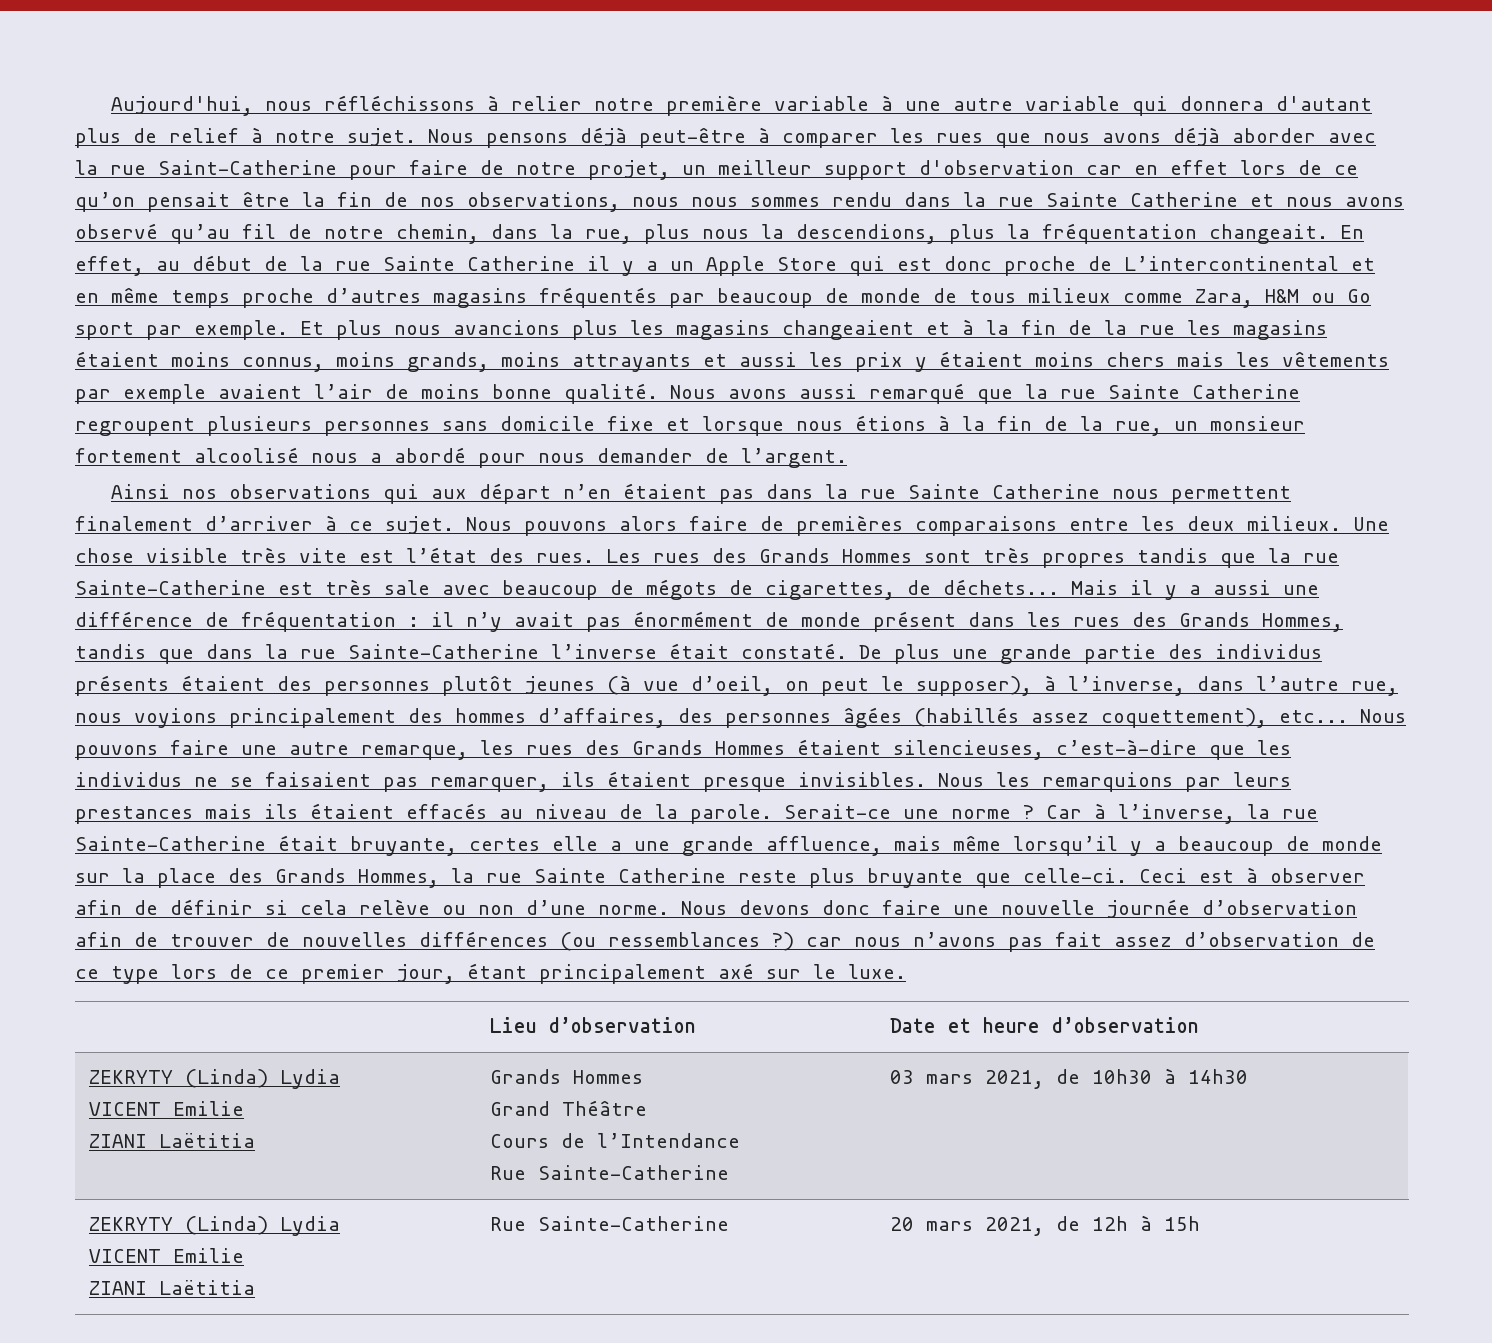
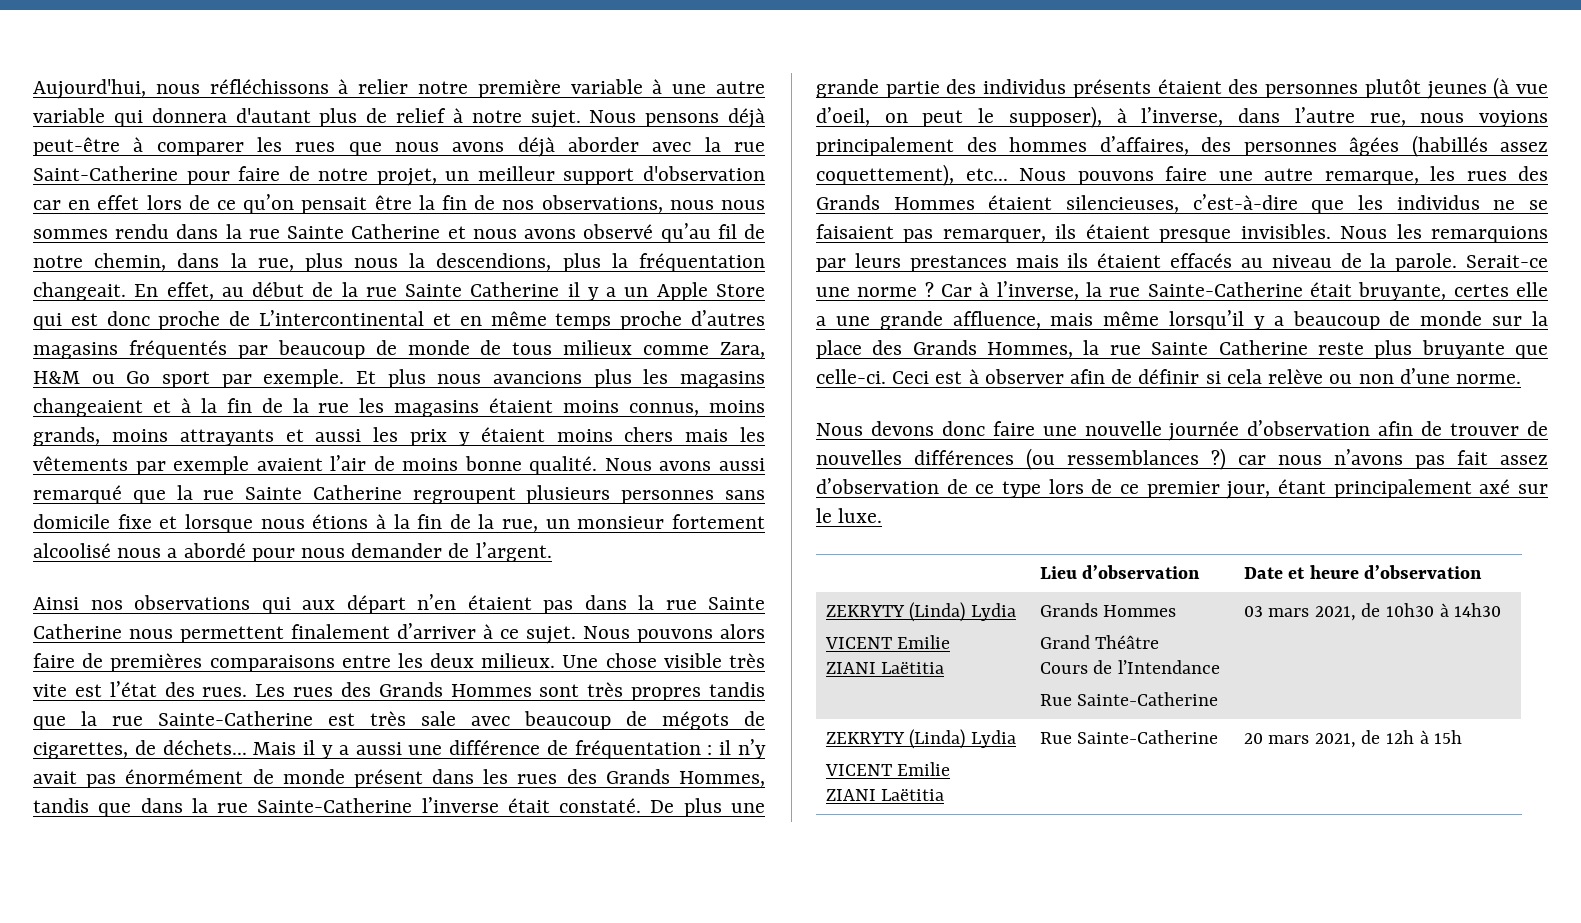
- Ceci est à observer afin de définir si cela relève ou non d’une norme. Nous devons donc faire une nouvelle journée d’observation afin de trouver de nouvelles différences (ou ressemblances ?) car nous n’avons pas fait assez d’observation de ce type lors de ce premier jour, étant principalement axé sur le luxe.
+ Ceci est à observer afin de définir si cela relève ou non d’une norme.
+ Nous devons donc faire une nouvelle journée d’observation afin de trouver de nouvelles différences (ou ressemblances ?) car nous n’avons pas fait assez d’observation de ce type lors de ce premier jour, étant principalement axé sur le luxe.

